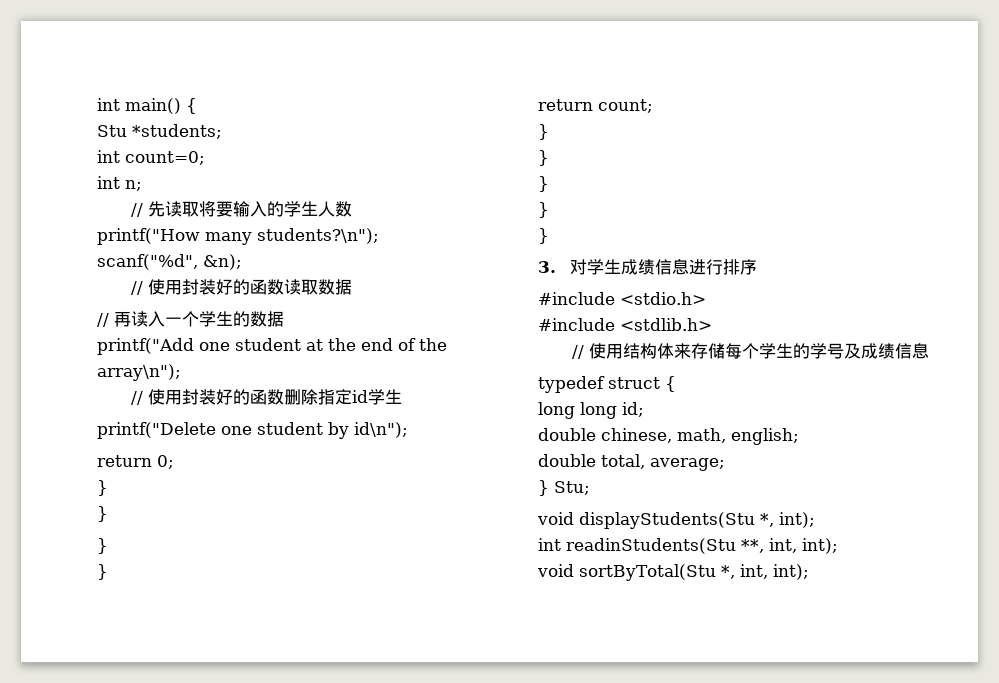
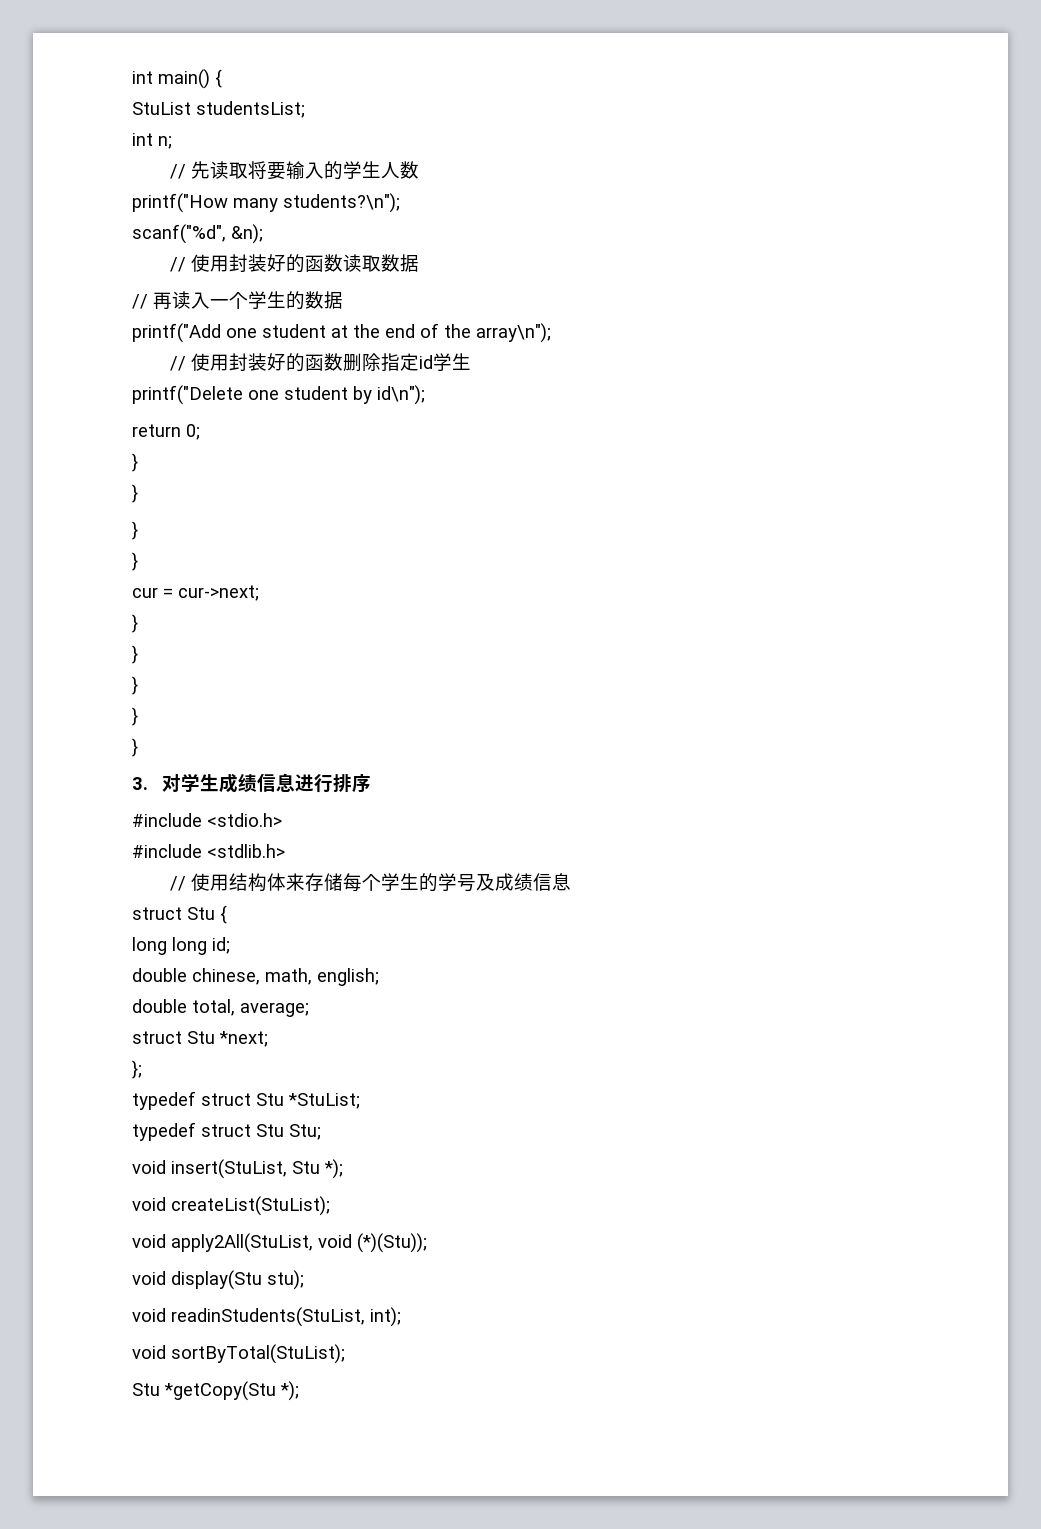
- Stu *students;
- int count=0;
+ StuList studentsList;
- return count;
+ cur = cur->next;
- typedef struct {
+ struct Stu {
- } Stu;
- void displayStudents(Stu *, int);
- int readinStudents(Stu **, int, int);
- void sortByTotal(Stu *, int, int);
+ struct Stu *next;
+ };
+ typedef struct Stu *StuList;
+ typedef struct Stu Stu;
+ void insert(StuList, Stu *);
+ void createList(StuList);
+ void apply2All(StuList, void (*)(Stu));
+ void display(Stu stu);
+ void readinStudents(StuList, int);
+ void sortByTotal(StuList);
+ Stu *getCopy(Stu *);

